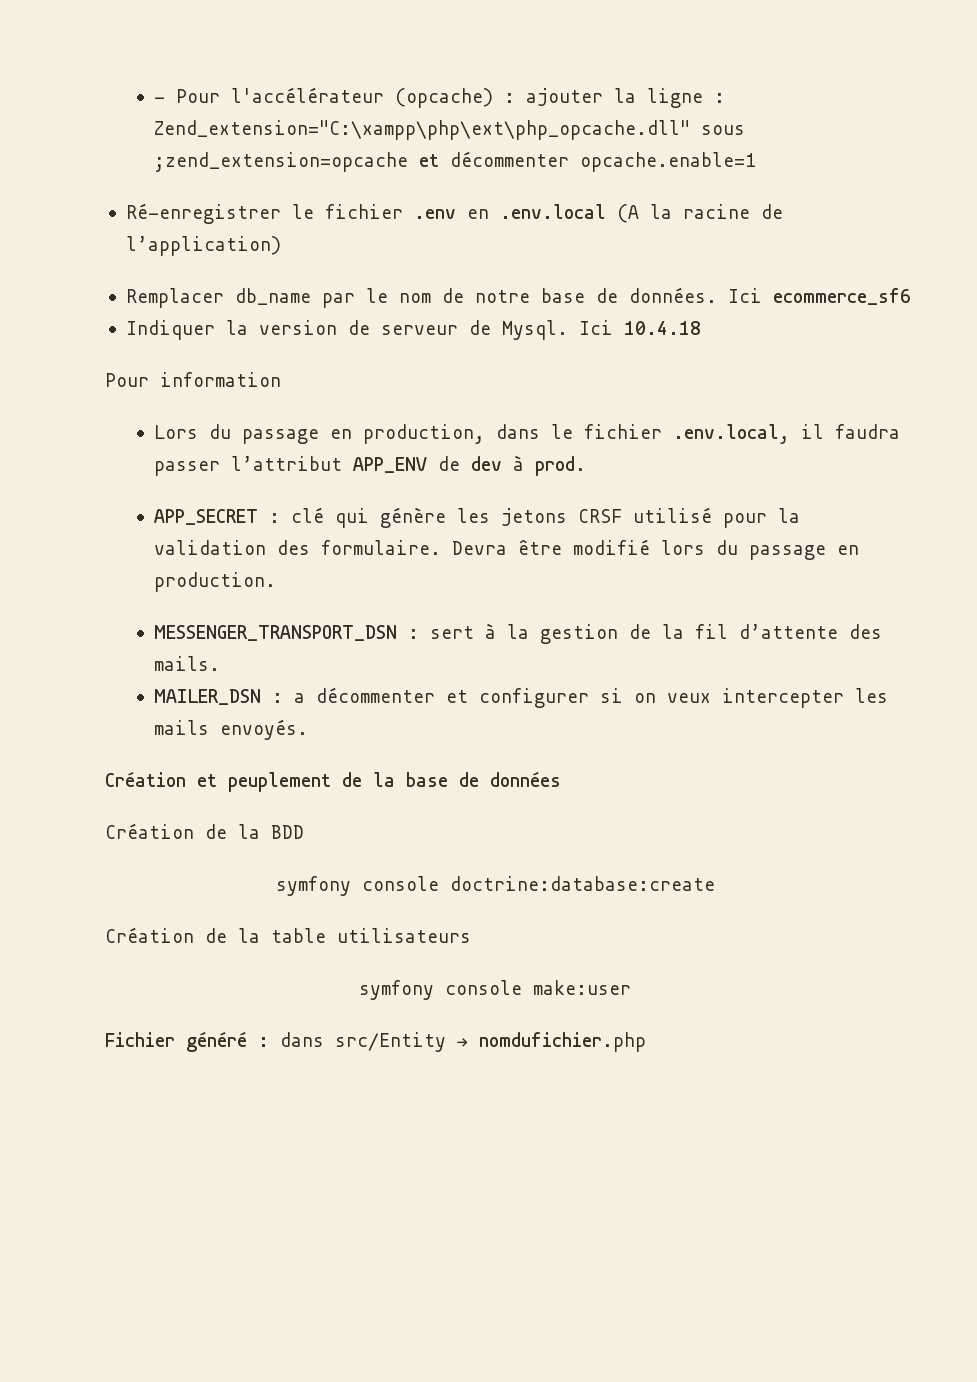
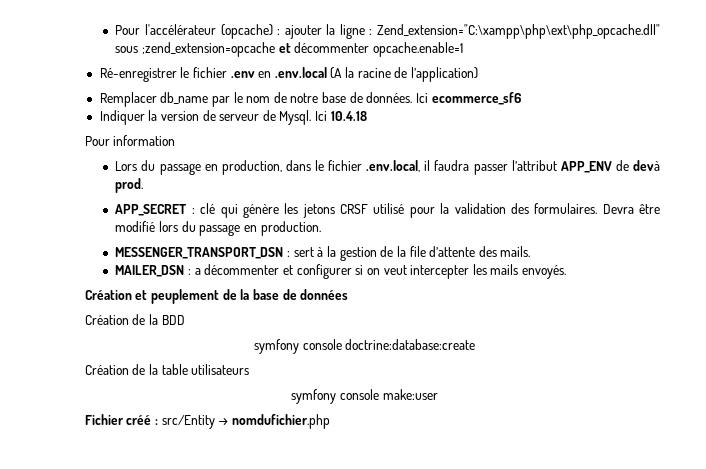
- - Pour l'accélérateur (opcache) : ajouter la ligne : Zend_extension="C:\xampp\php\ext\php_opcache.dll" sous ;zend_extension=opcache et décommenter opcache.enable=1
+ Pour l'accélérateur (opcache) : ajouter la ligne : Zend_extension="C:\xampp\php\ext\php_opcache.dll" sous ;zend_extension=opcache et décommenter opcache.enable=1
- Lors du passage en production, dans le fichier .env.local, il faudra passer l’attribut APP_ENV de dev à prod.
+ Lors du passage en production, dans le fichier .env.local, il faudra passer l’attribut APP_ENV de devà prod.
- APP_SECRET : clé qui génère les jetons CRSF utilisé pour la validation des formulaire.
+ APP_SECRET : clé qui génère les jetons CRSF utilisé pour la validation des formulaires.
- MESSENGER_TRANSPORT_DSN : sert à la gestion de la fil d’attente des mails.
+ MESSENGER_TRANSPORT_DSN : sert à la gestion de la file d’attente des mails.
- MAILER_DSN : a décommenter et configurer si on veux intercepter les mails envoyés.
+ MAILER_DSN : a décommenter et configurer si on veut intercepter les mails envoyés.
- Fichier généré : dans src/Entity → nomdufichier.php
+ Fichier créé : src/Entity → nomdufichier.php

